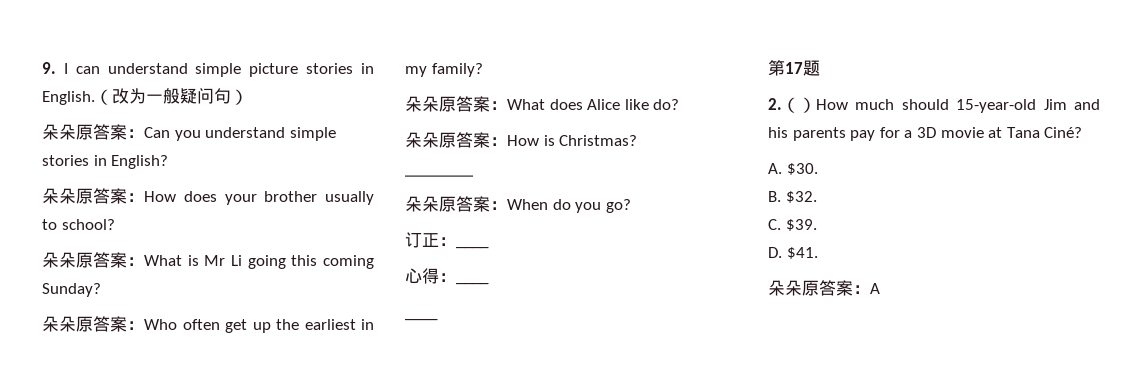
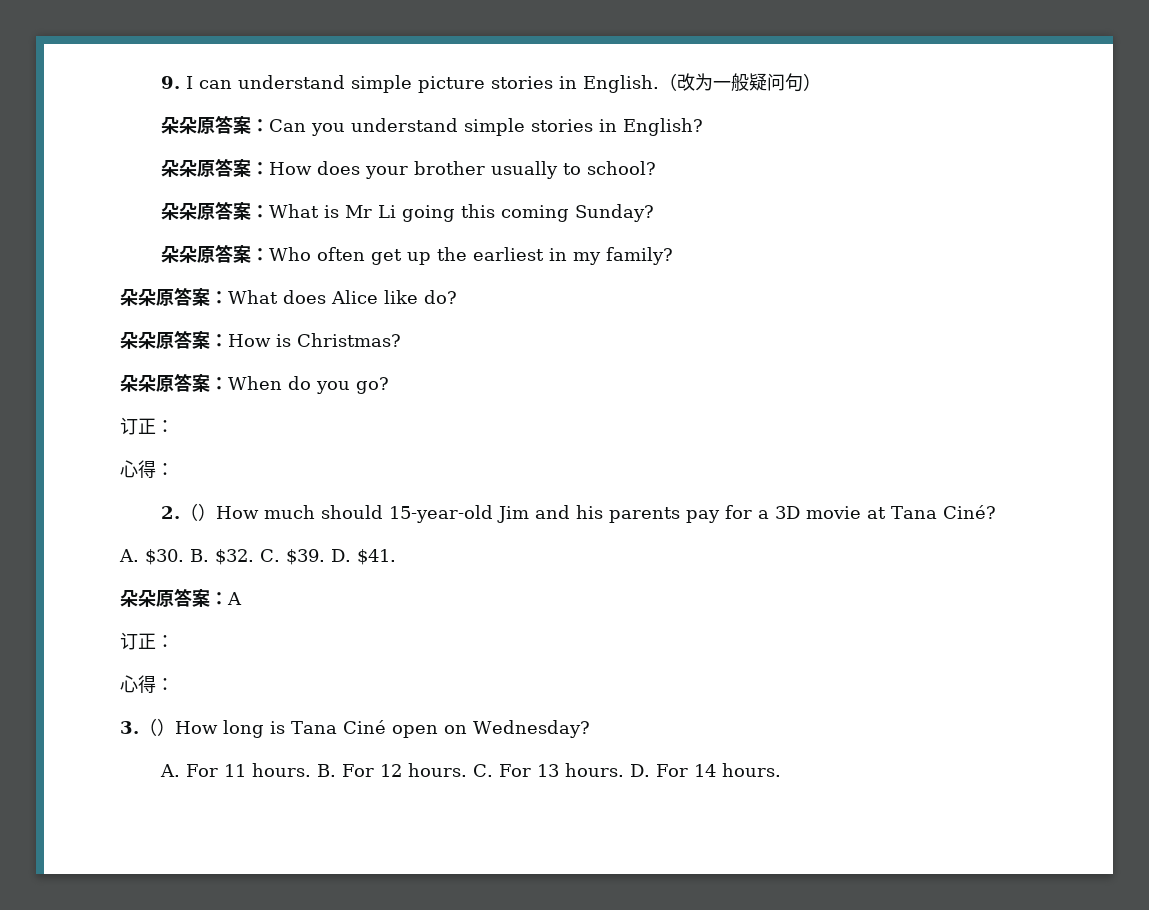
- ＿＿＿＿
  朵朵原答案：When do you go?
- 订正：____
- 心得：____
- ____
- 第17题
+ 订正：
+ 心得：
- A. $30.
- B. $32.
- C. $39.
- D. $41.
+ A. $30. B. $32. C. $39. D. $41.
  朵朵原答案：A
+ 订正：
+ 心得：
+ 3.（）How long is Tana Ciné open on Wednesday?
+ A. For 11 hours. B. For 12 hours. C. For 13 hours. D. For 14 hours.

